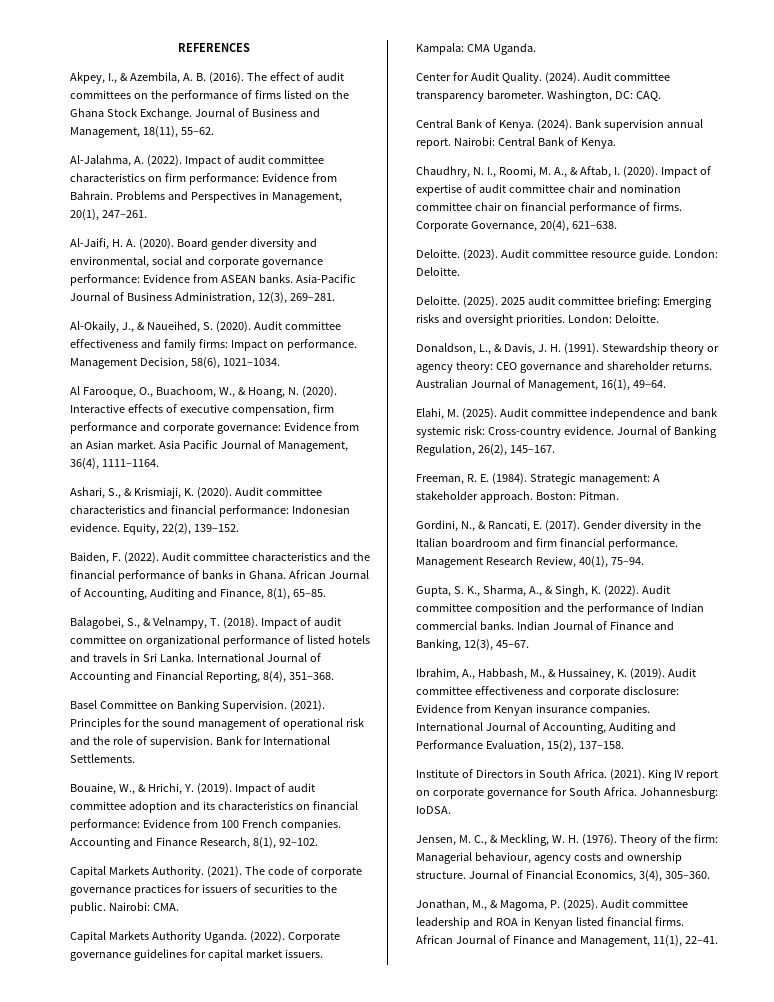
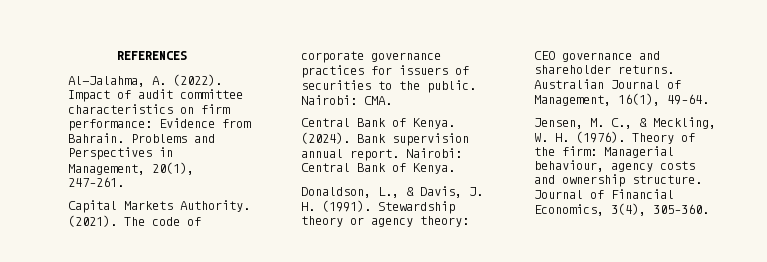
- Akpey, I., & Azembila, A. B. (2016). The effect of audit committees on the performance of firms listed on the Ghana Stock Exchange. Journal of Business and Management, 18(11), 55–62.
- Al-Jaifi, H. A. (2020). Board gender diversity and environmental, social and corporate governance performance: Evidence from ASEAN banks. Asia-Pacific Journal of Business Administration, 12(3), 269–281.
- Al-Okaily, J., & Naueihed, S. (2020). Audit committee effectiveness and family firms: Impact on performance. Management Decision, 58(6), 1021–1034.
- Al Farooque, O., Buachoom, W., & Hoang, N. (2020). Interactive effects of executive compensation, firm performance and corporate governance: Evidence from an Asian market. Asia Pacific Journal of Management, 36(4), 1111–1164.
- Ashari, S., & Krismiaji, K. (2020). Audit committee characteristics and financial performance: Indonesian evidence. Equity, 22(2), 139–152.
- Baiden, F. (2022). Audit committee characteristics and the financial performance of banks in Ghana. African Journal of Accounting, Auditing and Finance, 8(1), 65–85.
- Balagobei, S., & Velnampy, T. (2018). Impact of audit committee on organizational performance of listed hotels and travels in Sri Lanka. International Journal of Accounting and Financial Reporting, 8(4), 351–368.
- Basel Committee on Banking Supervision. (2021). Principles for the sound management of operational risk and the role of supervision. Bank for International Settlements.
- Bouaine, W., & Hrichi, Y. (2019). Impact of audit committee adoption and its characteristics on financial performance: Evidence from 100 French companies. Accounting and Finance Research, 8(1), 92–102.
- Capital Markets Authority Uganda. (2022). Corporate governance guidelines for capital market issuers. Kampala: CMA Uganda.
- Center for Audit Quality. (2024). Audit committee transparency barometer. Washington, DC: CAQ.
- Chaudhry, N. I., Roomi, M. A., & Aftab, I. (2020). Impact of expertise of audit committee chair and nomination committee chair on financial performance of firms. Corporate Governance, 20(4), 621–638.
- Deloitte. (2023). Audit committee resource guide. London: Deloitte.
- Deloitte. (2025). 2025 audit committee briefing: Emerging risks and oversight priorities. London: Deloitte.
- Elahi, M. (2025). Audit committee independence and bank systemic risk: Cross-country evidence. Journal of Banking Regulation, 26(2), 145–167.
- Freeman, R. E. (1984). Strategic management: A stakeholder approach. Boston: Pitman.
- Gordini, N., & Rancati, E. (2017). Gender diversity in the Italian boardroom and firm financial performance. Management Research Review, 40(1), 75–94.
- Gupta, S. K., Sharma, A., & Singh, K. (2022). Audit committee composition and the performance of Indian commercial banks. Indian Journal of Finance and Banking, 12(3), 45–67.
- Ibrahim, A., Habbash, M., & Hussainey, K. (2019). Audit committee effectiveness and corporate disclosure: Evidence from Kenyan insurance companies. International Journal of Accounting, Auditing and Performance Evaluation, 15(2), 137–158.
- Institute of Directors in South Africa. (2021). King IV report on corporate governance for South Africa. Johannesburg: IoDSA.
- Jonathan, M., & Magoma, P. (2025). Audit committee leadership and ROA in Kenyan listed financial firms. African Journal of Finance and Management, 11(1), 22–41.

